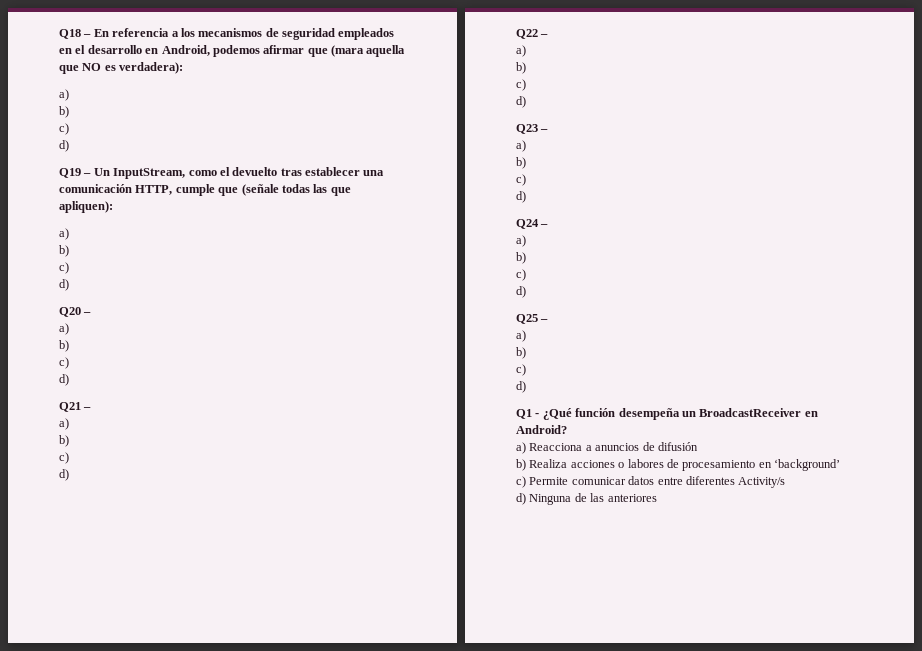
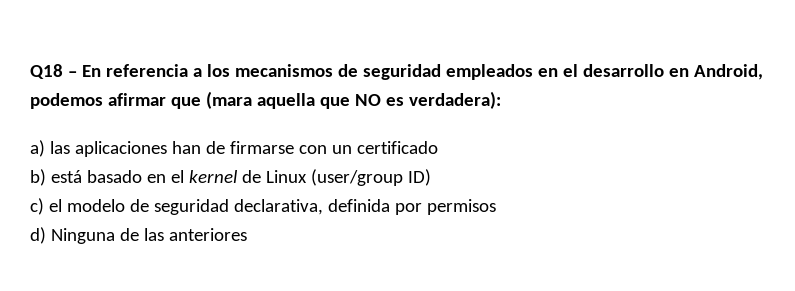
  Q18 – En referencia a los mecanismos de seguridad empleados en el desarrollo en Android, podemos afirmar que (mara aquella que NO es verdadera):
- a)
- b)
- c)
- d)
- Q19 – Un InputStream, como el devuelto tras establecer una comunicación HTTP, cumple que (señale todas las que apliquen):
- a)
- b)
- c)
- d)
- Q20 –
- a)
- b)
- c)
- d)
- Q21 –
- a)
- b)
- c)
- d)
- Q22 –
- a)
- b)
- c)
- d)
- Q23 –
- a)
- b)
- c)
- d)
- Q24 –
- a)
- b)
- c)
- d)
- Q25 –
- a)
- b)
- c)
- d)
- Q1 - ¿Qué función desempeña un BroadcastReceiver en Android?
- a) Reacciona a anuncios de difusión
- b) Realiza acciones o labores de procesamiento en ‘background’
- c) Permite comunicar datos entre diferentes Activity/s
+ a) las aplicaciones han de firmarse con un certificado
+ b) está basado en el kernel de Linux (user/group ID)
+ c) el modelo de seguridad declarativa, definida por permisos

